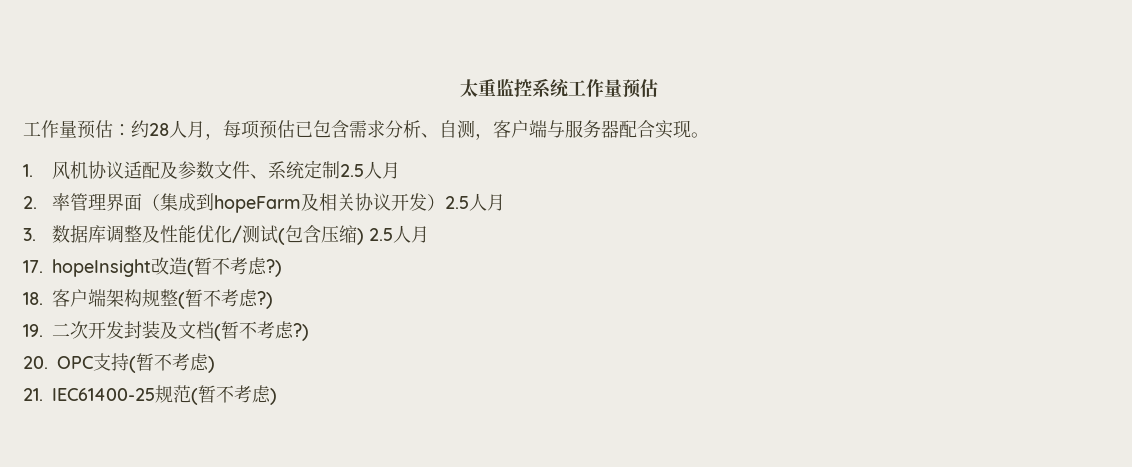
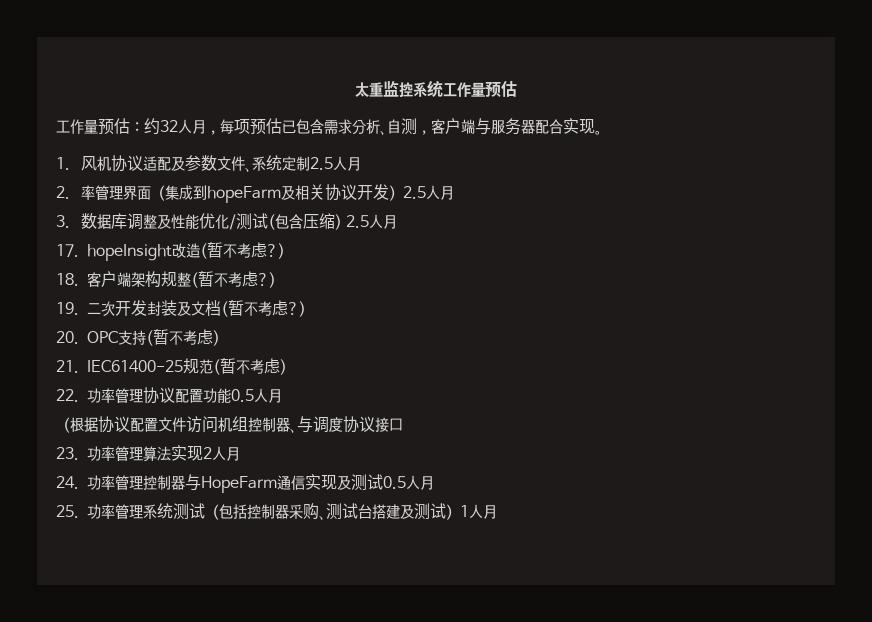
- 工作量预估：约28人月，每项预估已包含需求分析、自测，客户端与服务器配合实现。
+ 工作量预估：约32人月，每项预估已包含需求分析、自测，客户端与服务器配合实现。
+ 22.功率管理协议配置功能0.5人月
+ （根据协议配置文件访问机组控制器、与调度协议接口
+ 23.功率管理算法实现2人月
+ 24.功率管理控制器与HopeFarm通信实现及测试0.5人月
+ 25.功率管理系统测试（包括控制器采购、测试台搭建及测试）1人月

